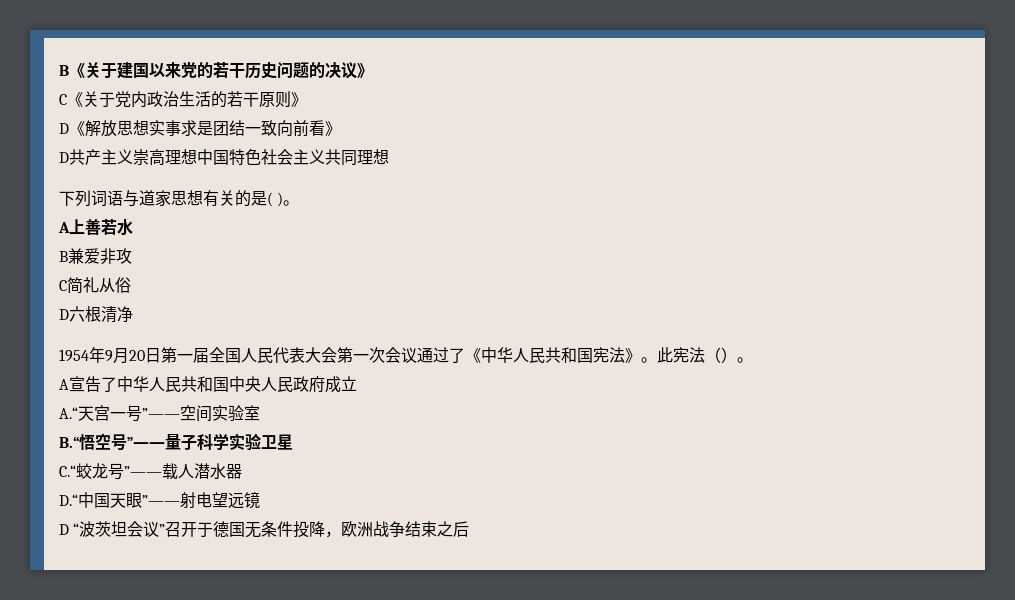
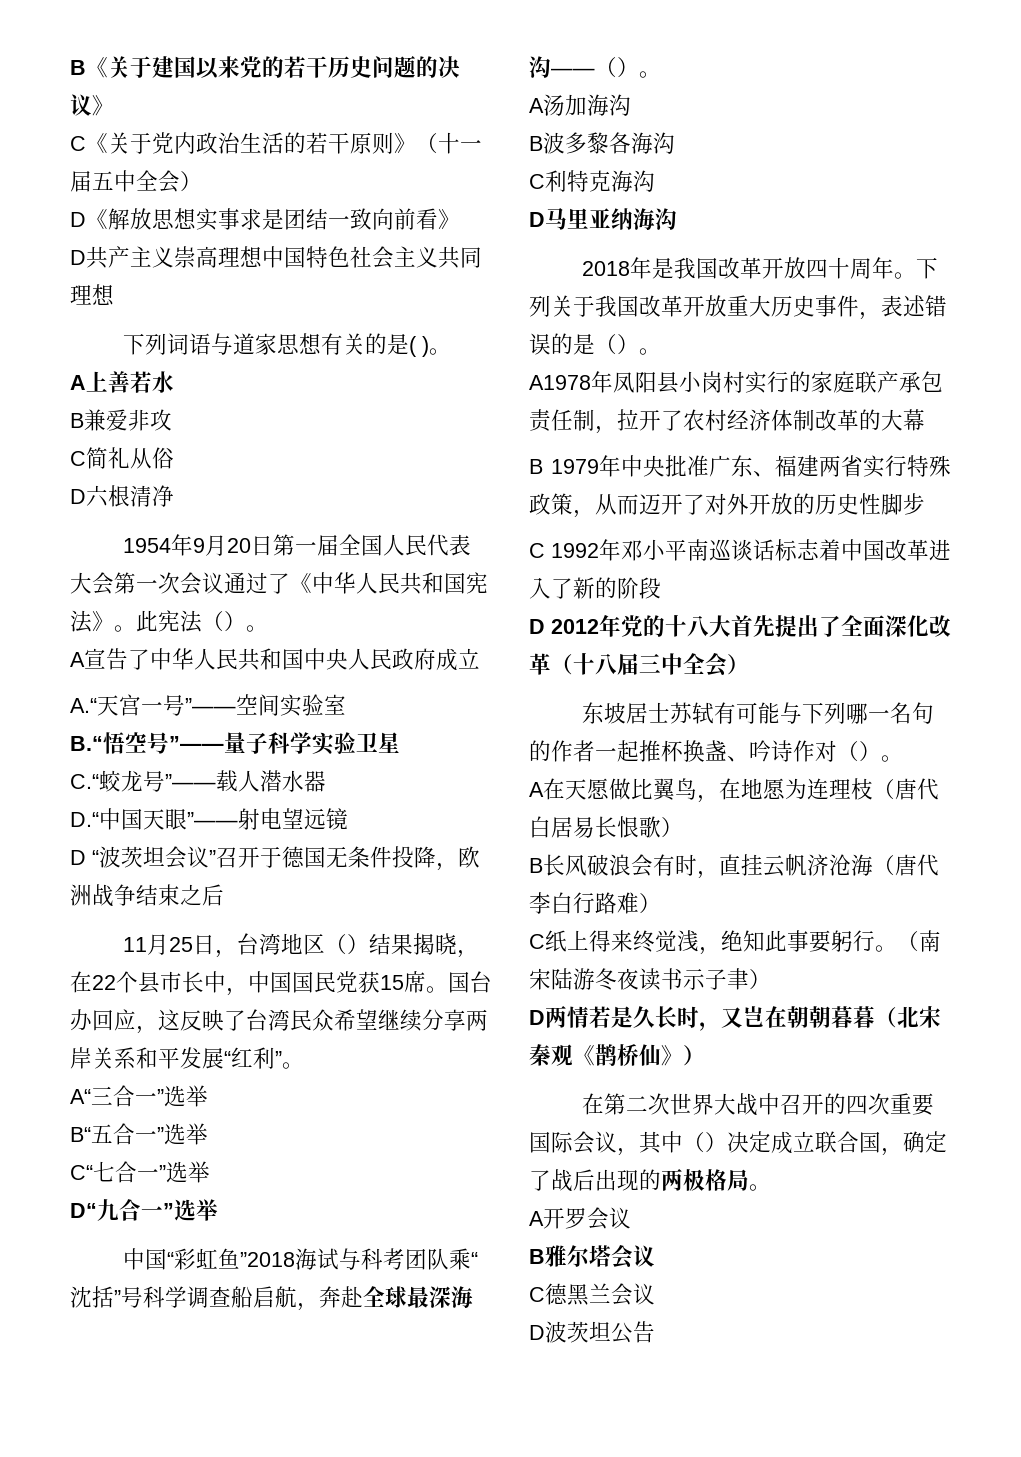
- C《关于党内政治生活的若干原则》
+ C《关于党内政治生活的若干原则》（十一届五中全会）
+ 11月25日，台湾地区（）结果揭晓，在22个县市长中，中国国民党获15席。国台办回应，这反映了台湾民众希望继续分享两岸关系和平发展“红利”。
+ A“三合一”选举
+ B“五合一”选举
+ C“七合一”选举
+ D“九合一”选举
+ 中国“彩虹鱼”2018海试与科考团队乘“沈括”号科学调查船启航，奔赴全球最深海沟——（）。
+ A汤加海沟
+ B波多黎各海沟
+ C利特克海沟
+ D马里亚纳海沟
+ 2018年是我国改革开放四十周年。下列关于我国改革开放重大历史事件，表述错误的是（）。
+ A1978年凤阳县小岗村实行的家庭联产承包责任制，拉开了农村经济体制改革的大幕
+ B 1979年中央批准广东、福建两省实行特殊政策，从而迈开了对外开放的历史性脚步
+ C 1992年邓小平南巡谈话标志着中国改革进入了新的阶段
+ D 2012年党的十八大首先提出了全面深化改革（十八届三中全会）
+ 东坡居士苏轼有可能与下列哪一名句的作者一起推杯换盏、吟诗作对（）。
+ A在天愿做比翼鸟，在地愿为连理枝（唐代白居易长恨歌）
+ B长风破浪会有时，直挂云帆济沧海（唐代李白行路难）
+ C纸上得来终觉浅，绝知此事要躬行。（南宋陆游冬夜读书示子聿）
+ D两情若是久长时，又岂在朝朝暮暮（北宋秦观《鹊桥仙》）
+ 在第二次世界大战中召开的四次重要国际会议，其中（）决定成立联合国，确定了战后出现的两极格局。
+ A开罗会议
+ B雅尔塔会议
+ C德黑兰会议
+ D波茨坦公告

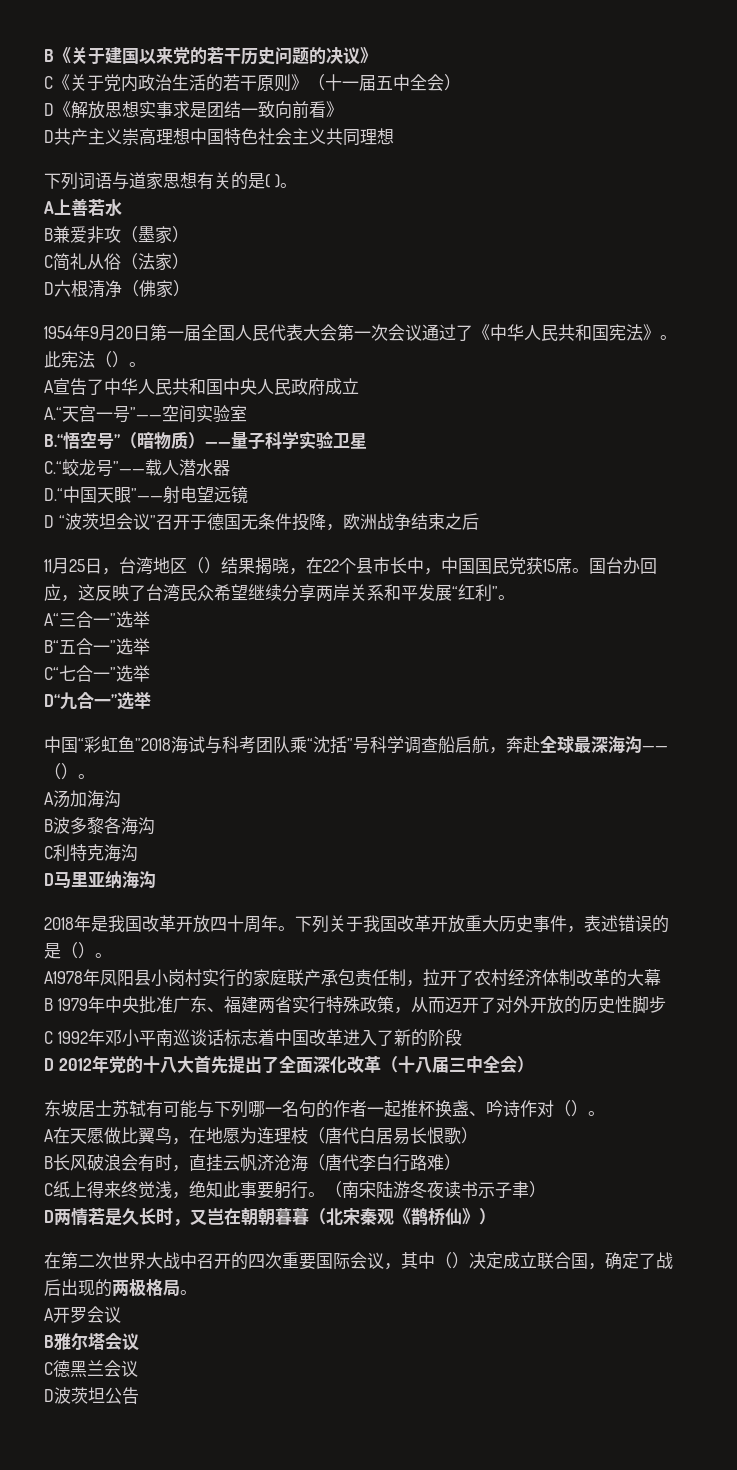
- B兼爱非攻
+ B兼爱非攻（墨家）
- C简礼从俗
+ C简礼从俗（法家）
- D六根清净
+ D六根清净（佛家）
- B.“悟空号”——量子科学实验卫星
+ B.“悟空号”（暗物质）——量子科学实验卫星

